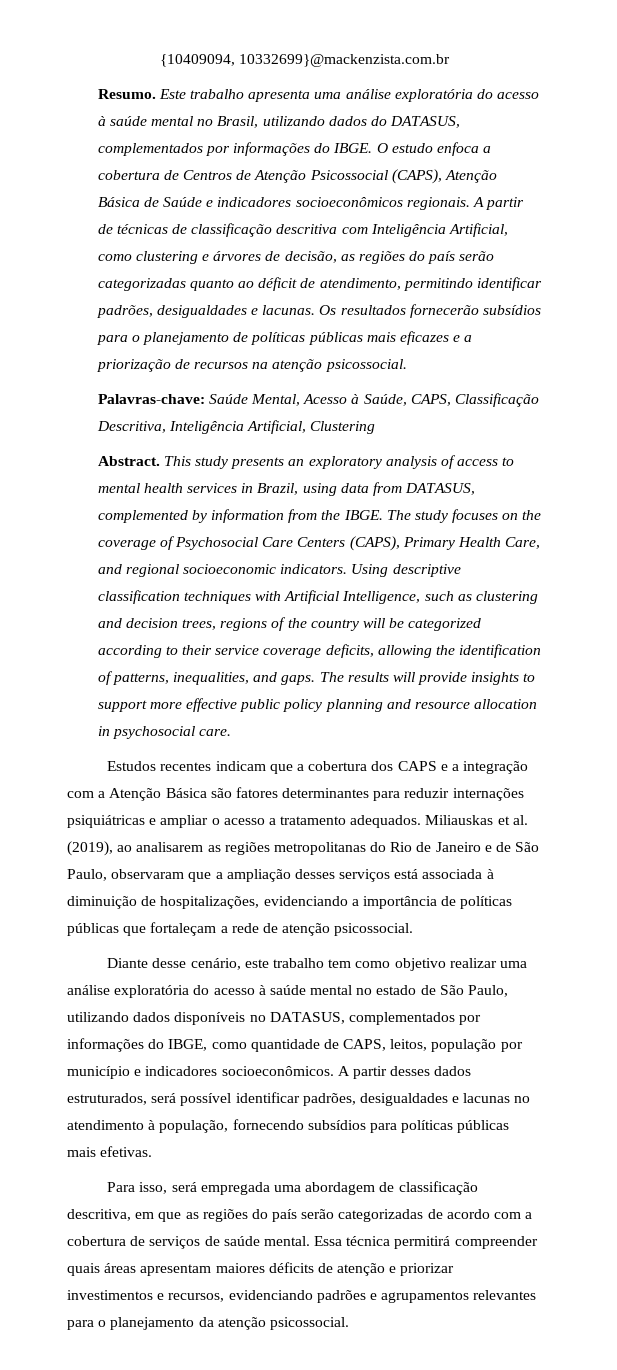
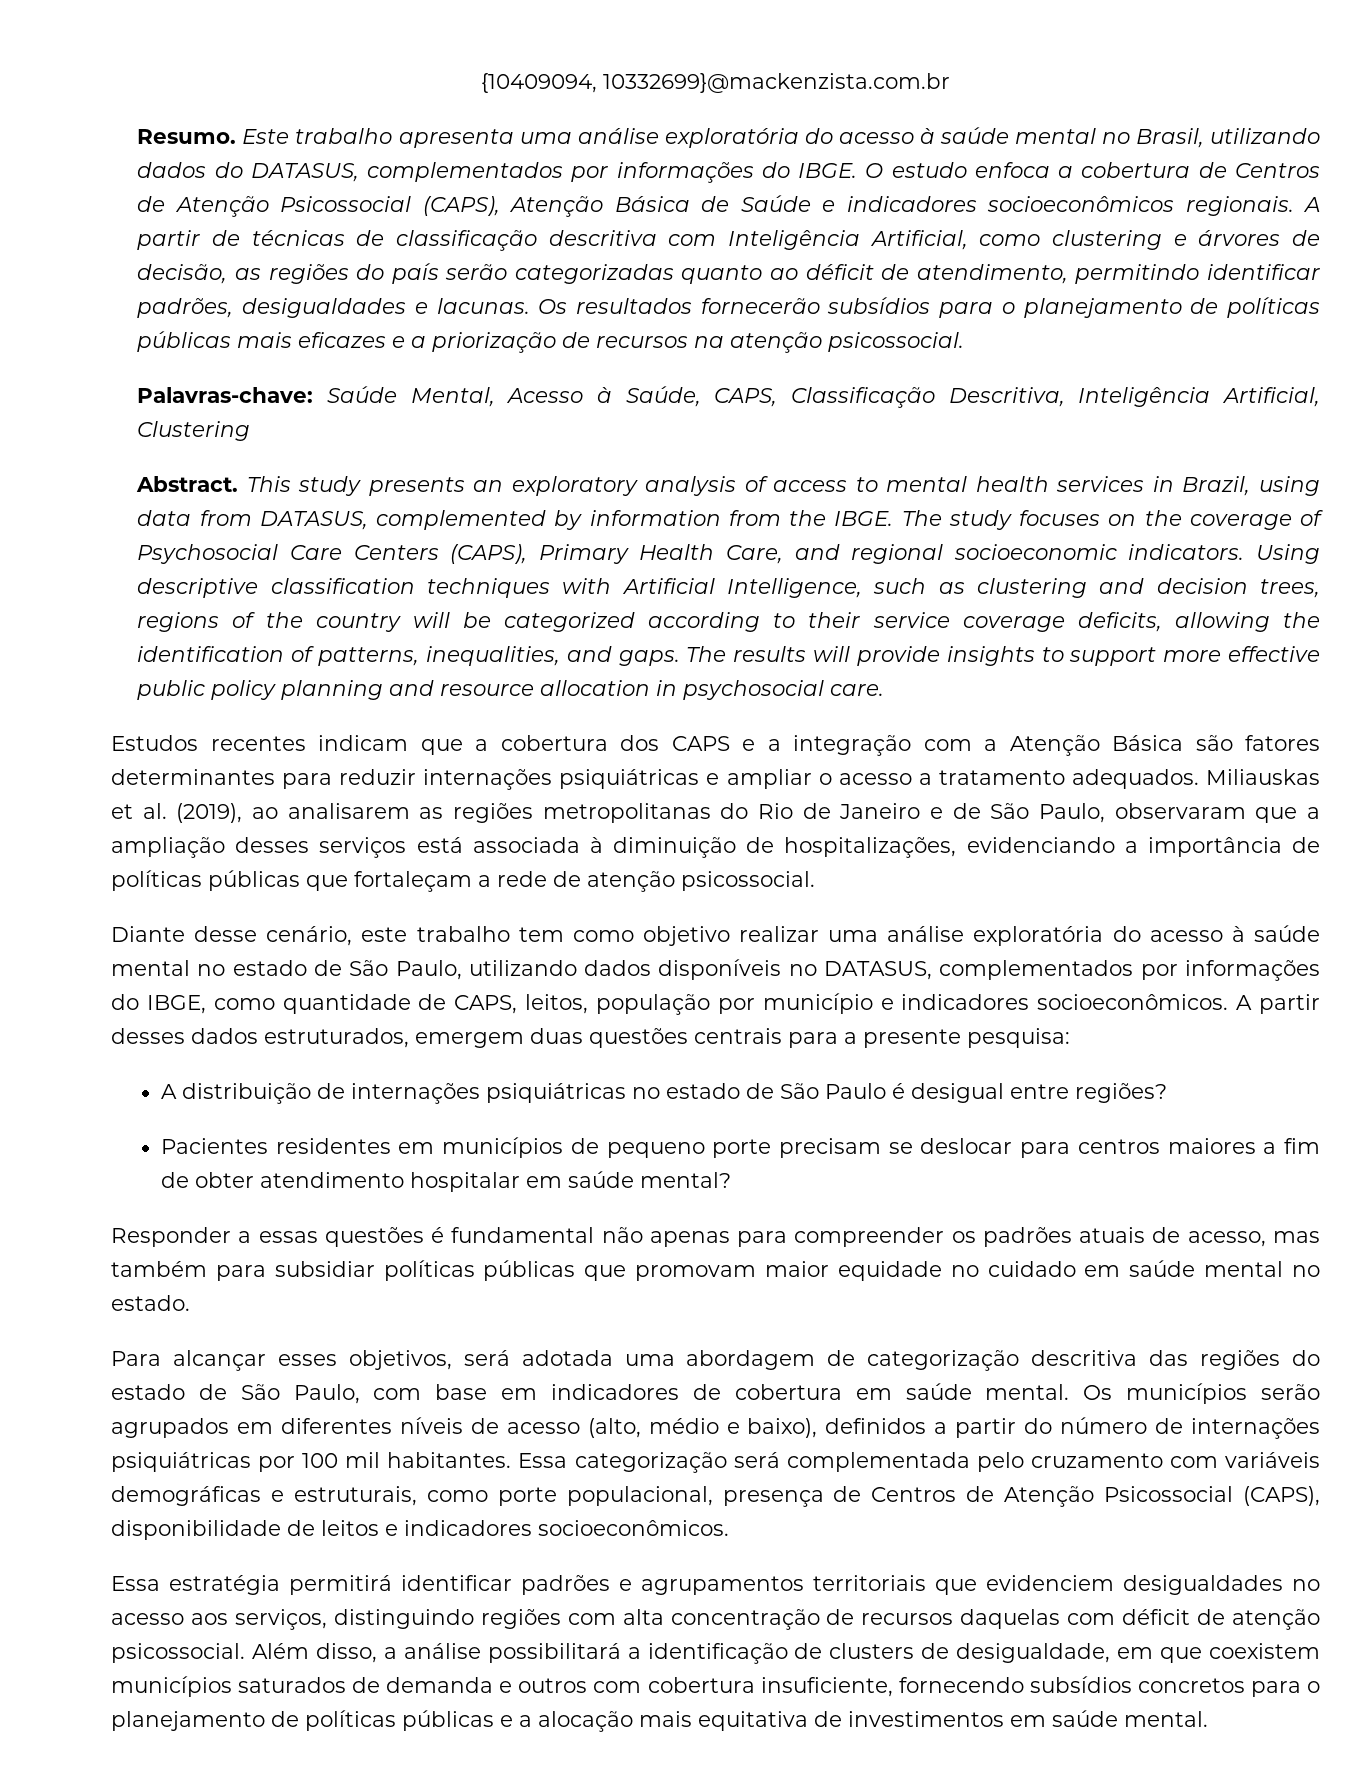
- A partir desses dados estruturados, será possível identificar padrões, desigualdades e lacunas no atendimento à população, fornecendo subsídios para políticas públicas mais efetivas.
- Para isso, será empregada uma abordagem de classificação descritiva, em que as regiões do país serão categorizadas de acordo com a cobertura de serviços de saúde mental. Essa técnica permitirá compreender quais áreas apresentam maiores déficits de atenção e priorizar investimentos e recursos, evidenciando padrões e agrupamentos relevantes para o planejamento da atenção psicossocial.
+ A partir desses dados estruturados, emergem duas questões centrais para a presente pesquisa:
+ A distribuição de internações psiquiátricas no estado de São Paulo é desigual entre regiões?
+ Pacientes residentes em municípios de pequeno porte precisam se deslocar para centros maiores a fim de obter atendimento hospitalar em saúde mental?
+ Responder a essas questões é fundamental não apenas para compreender os padrões atuais de acesso, mas também para subsidiar políticas públicas que promovam maior equidade no cuidado em saúde mental no estado.
+ Para alcançar esses objetivos, será adotada uma abordagem de categorização descritiva das regiões do estado de São Paulo, com base em indicadores de cobertura em saúde mental. Os municípios serão agrupados em diferentes níveis de acesso (alto, médio e baixo), definidos a partir do número de internações psiquiátricas por 100 mil habitantes. Essa categorização será complementada pelo cruzamento com variáveis demográficas e estruturais, como porte populacional, presença de Centros de Atenção Psicossocial (CAPS), disponibilidade de leitos e indicadores socioeconômicos.
+ Essa estratégia permitirá identificar padrões e agrupamentos territoriais que evidenciem desigualdades no acesso aos serviços, distinguindo regiões com alta concentração de recursos daquelas com déficit de atenção psicossocial. Além disso, a análise possibilitará a identificação de clusters de desigualdade, em que coexistem municípios saturados de demanda e outros com cobertura insuficiente, fornecendo subsídios concretos para o planejamento de políticas públicas e a alocação mais equitativa de investimentos em saúde mental.

